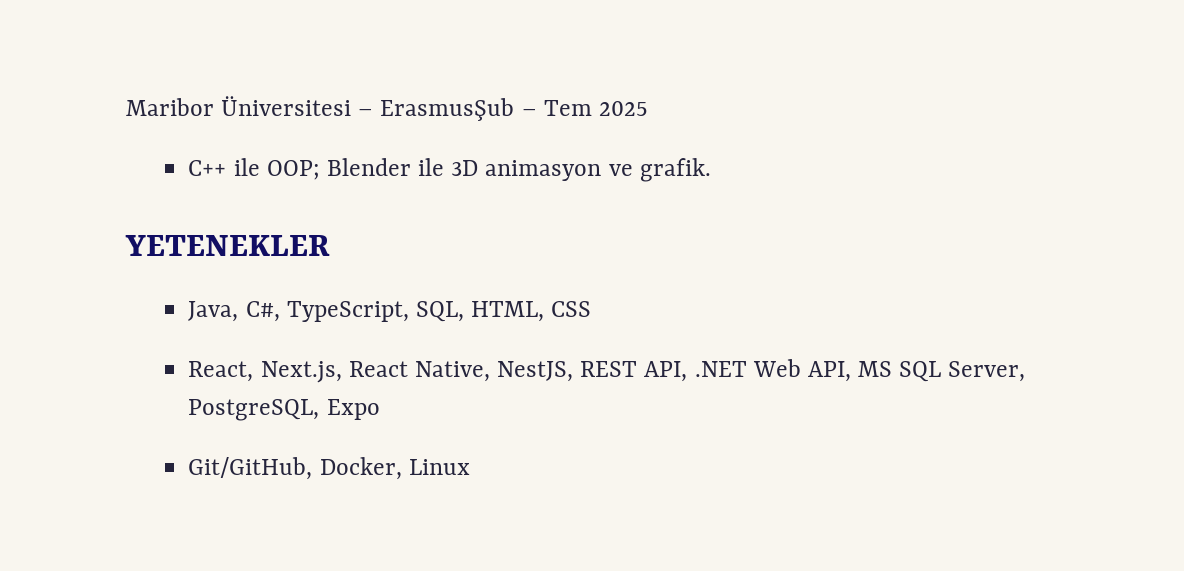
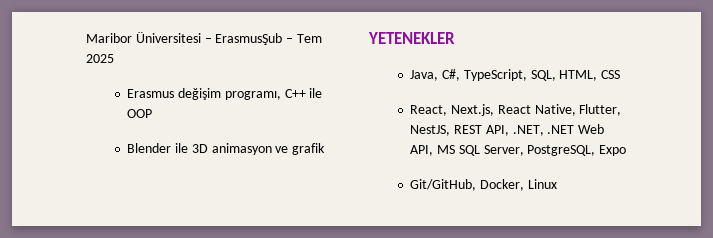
- C++ ile OOP; Blender ile 3D animasyon ve grafik.
+ Erasmus değişim programı, C++ ile OOP
+ Blender ile 3D animasyon ve grafik
- React, Next.js, React Native, NestJS, REST API, .NET Web API, MS SQL Server, PostgreSQL, Expo
+ React, Next.js, React Native, Flutter, NestJS, REST API, .NET, .NET Web API, MS SQL Server, PostgreSQL, Expo

